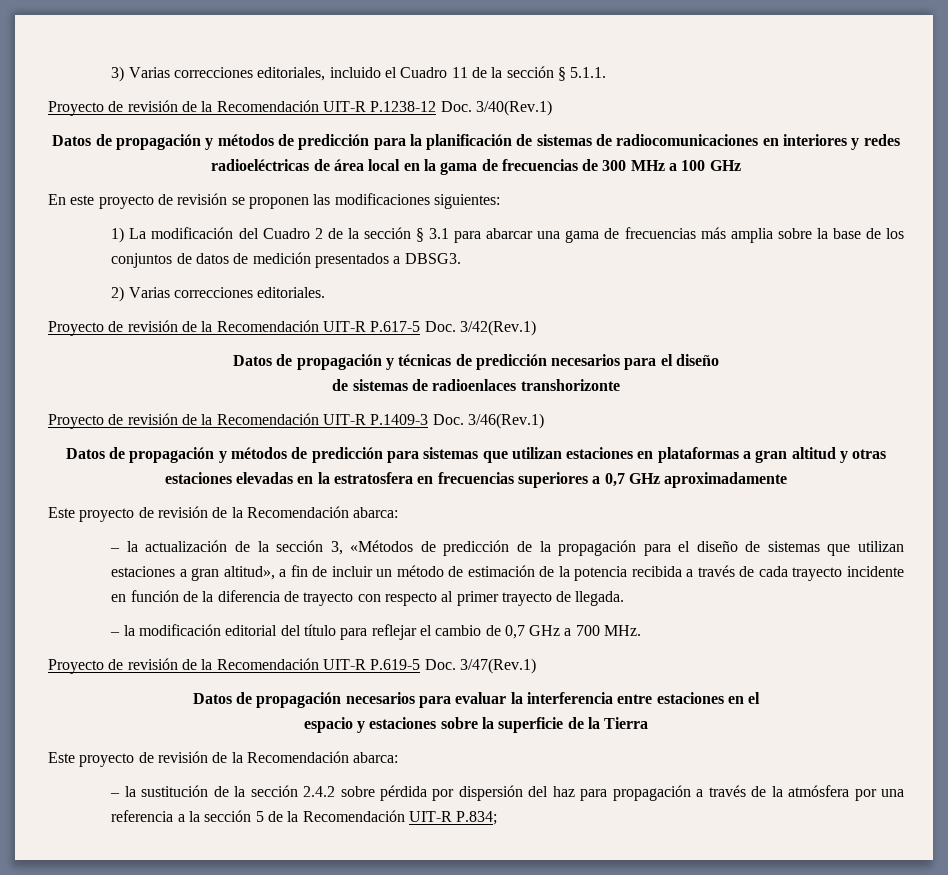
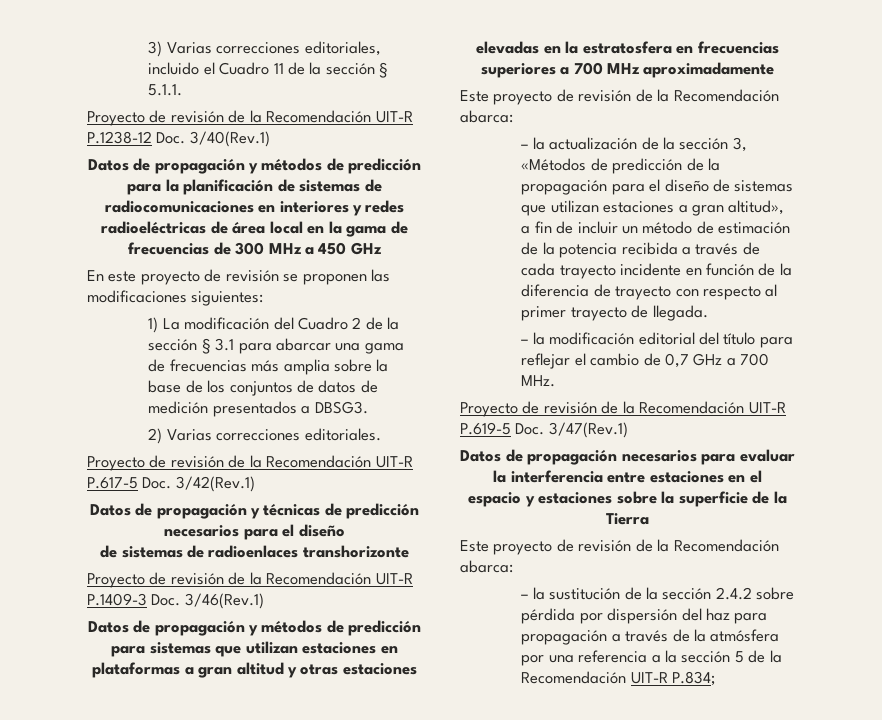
- Datos de propagación y métodos de predicción para la planificación de sistemas de radiocomunicaciones en interiores y redes radioeléctricas de área local en la gama de frecuencias de 300 MHz a 100 GHz
+ Datos de propagación y métodos de predicción para la planificación de sistemas de radiocomunicaciones en interiores y redes radioeléctricas de área local en la gama de frecuencias de 300 MHz a 450 GHz
- Datos de propagación y métodos de predicción para sistemas que utilizan estaciones en plataformas a gran altitud y otras estaciones elevadas en la estratosfera en frecuencias superiores a 0,7 GHz aproximadamente
+ Datos de propagación y métodos de predicción para sistemas que utilizan estaciones en plataformas a gran altitud y otras estaciones elevadas en la estratosfera en frecuencias superiores a 700 MHz aproximadamente

